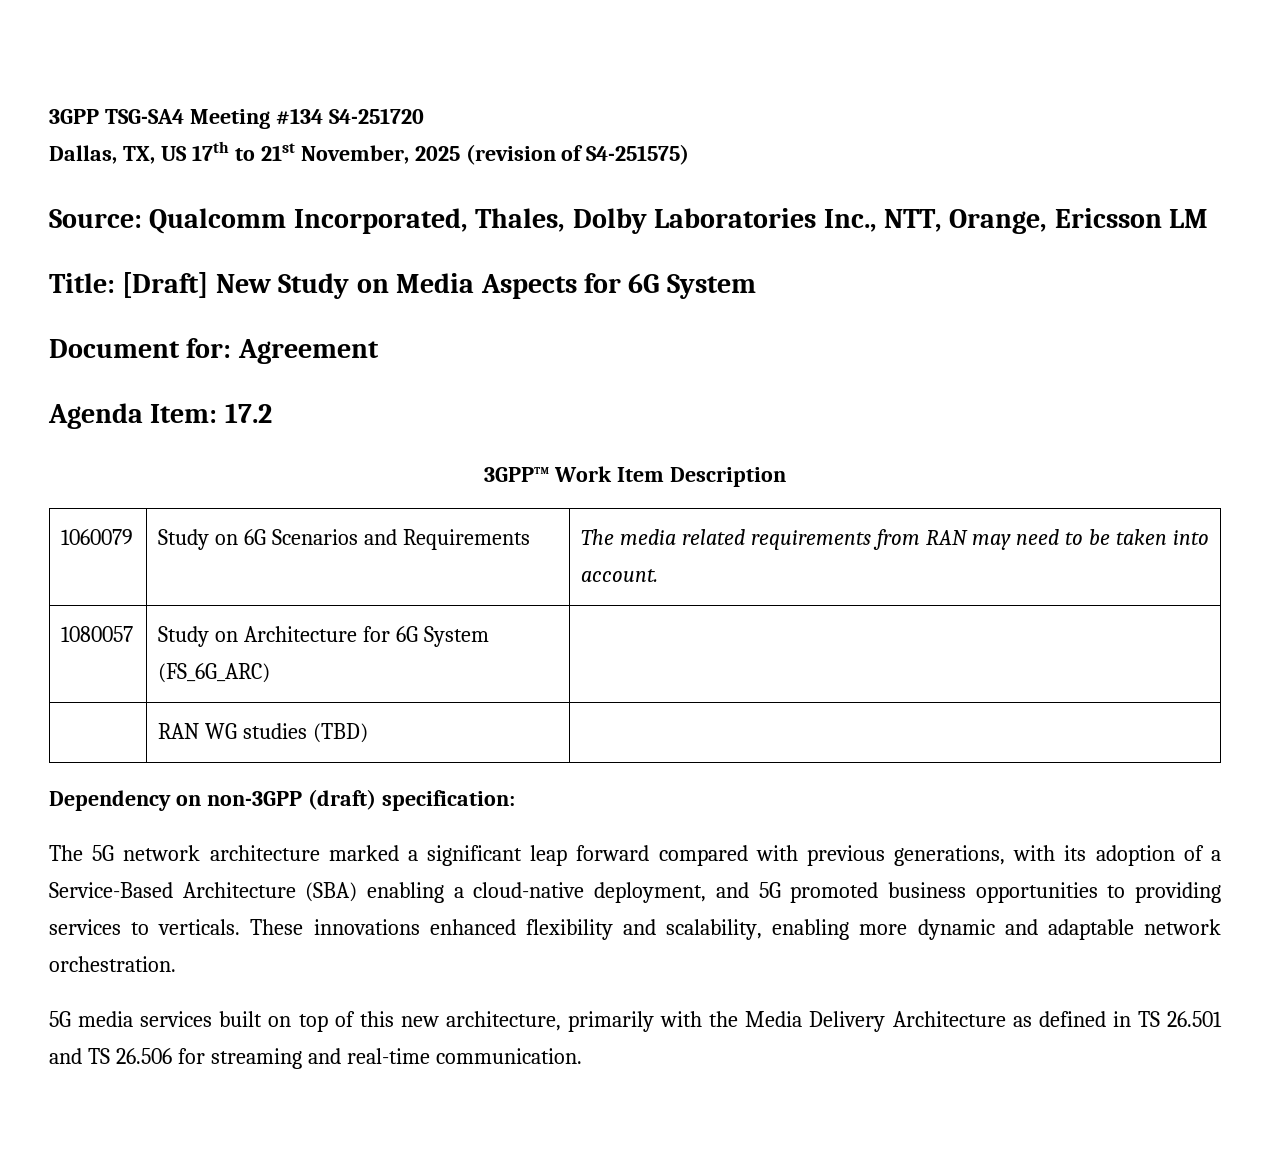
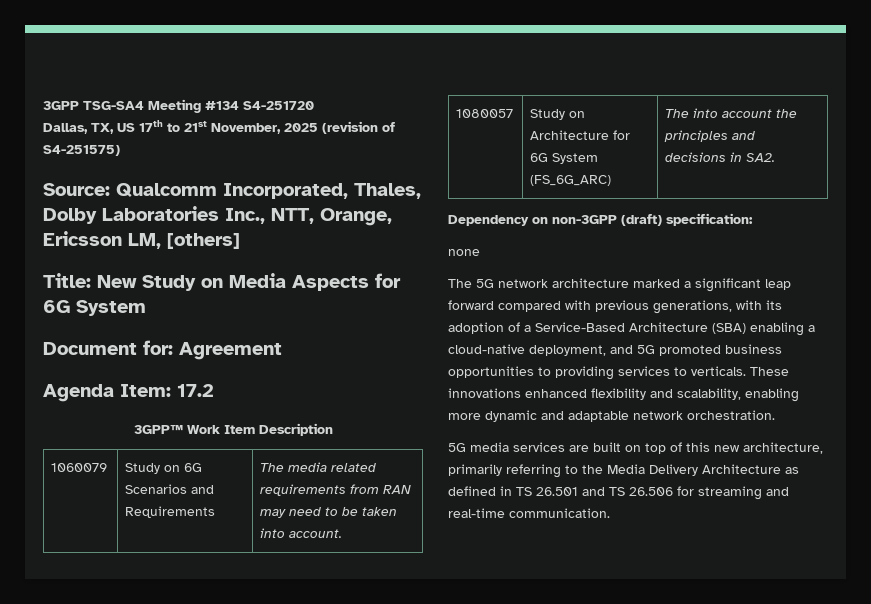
- Source: Qualcomm Incorporated, Thales, Dolby Laboratories Inc., NTT, Orange, Ericsson LM
+ Source: Qualcomm Incorporated, Thales, Dolby Laboratories Inc., NTT, Orange, Ericsson LM, [others]
- Title: [Draft] New Study on Media Aspects for 6G System
+ Title: New Study on Media Aspects for 6G System
- 1080057 | Study on Architecture for 6G System (FS_6G_ARC) |
- | RAN WG studies (TBD) |
+ 1080057 | Study on Architecture for 6G System (FS_6G_ARC) | The into account the principles and decisions in SA2.
+ none
- 5G media services built on top of this new architecture, primarily with the Media Delivery Architecture as defined in TS 26.501 and TS 26.506 for streaming and real-time communication.
+ 5G media services are built on top of this new architecture, primarily referring to the Media Delivery Architecture as defined in TS 26.501 and TS 26.506 for streaming and real-time communication.

